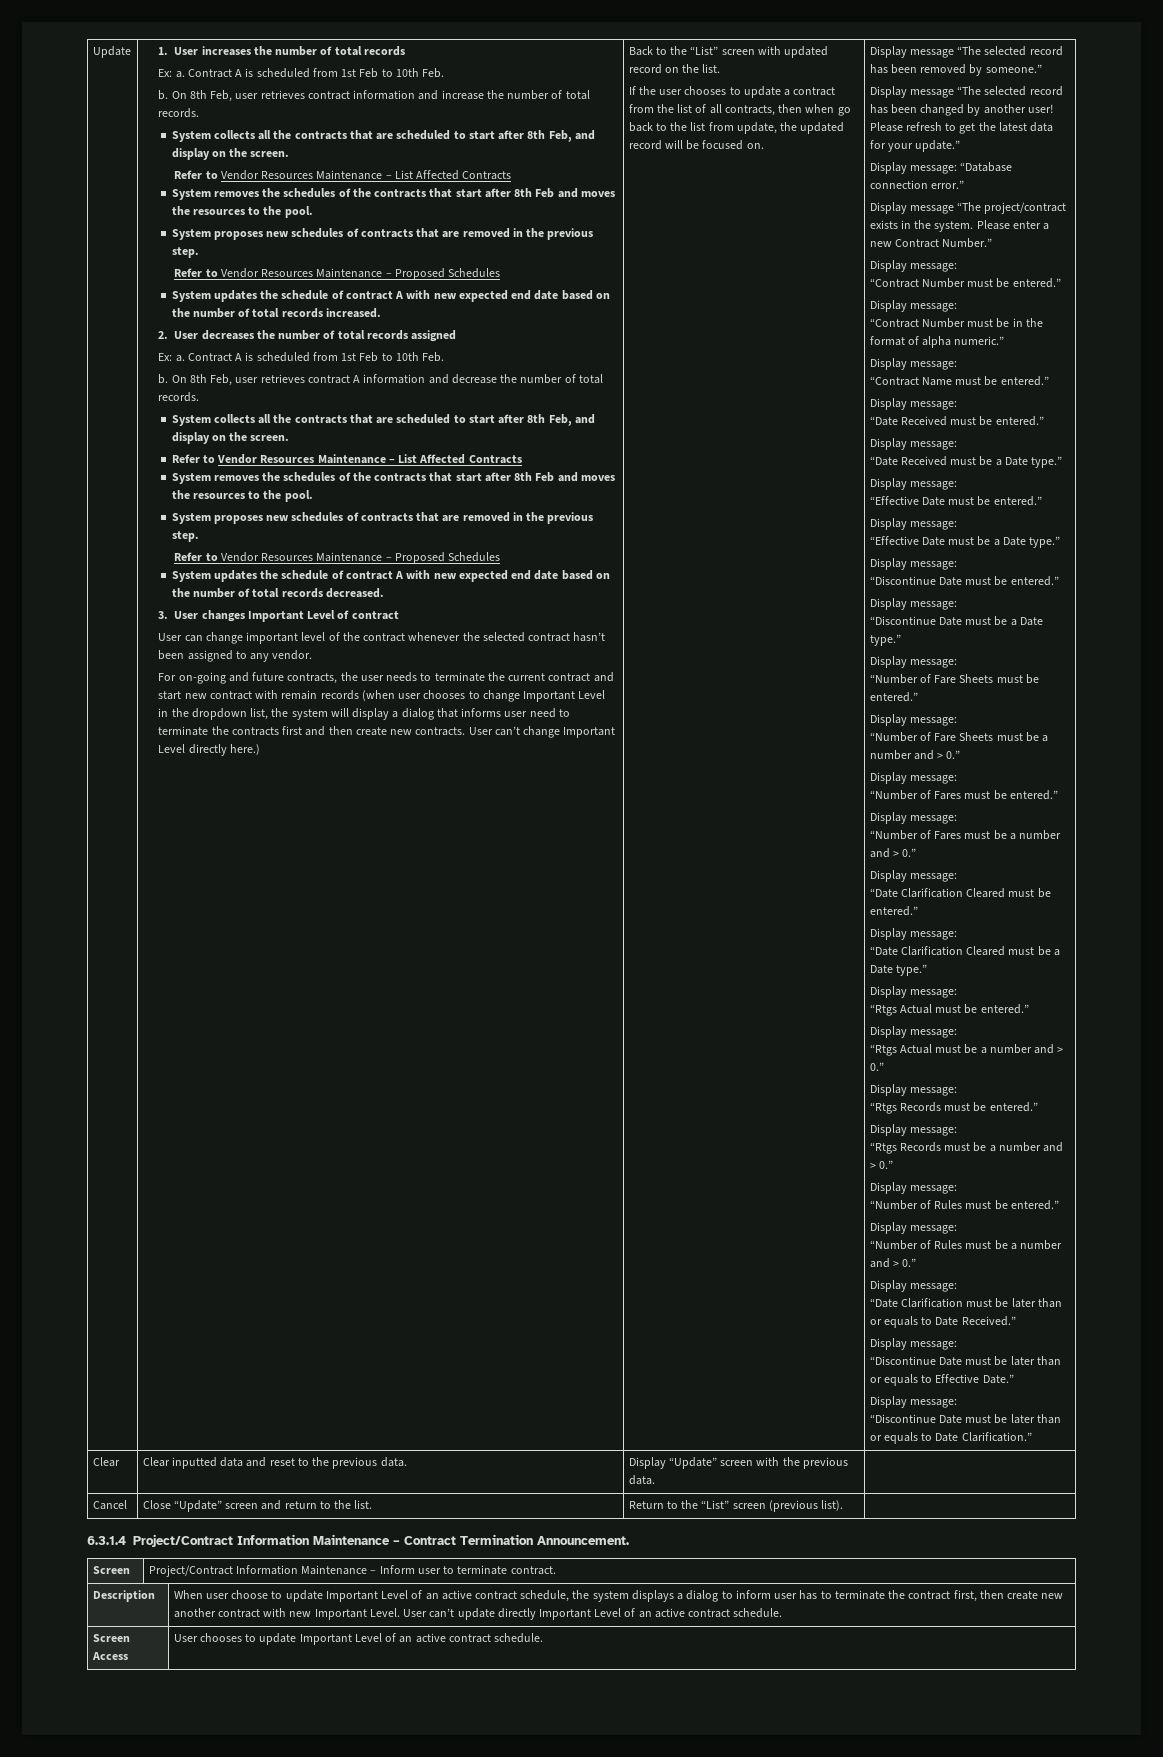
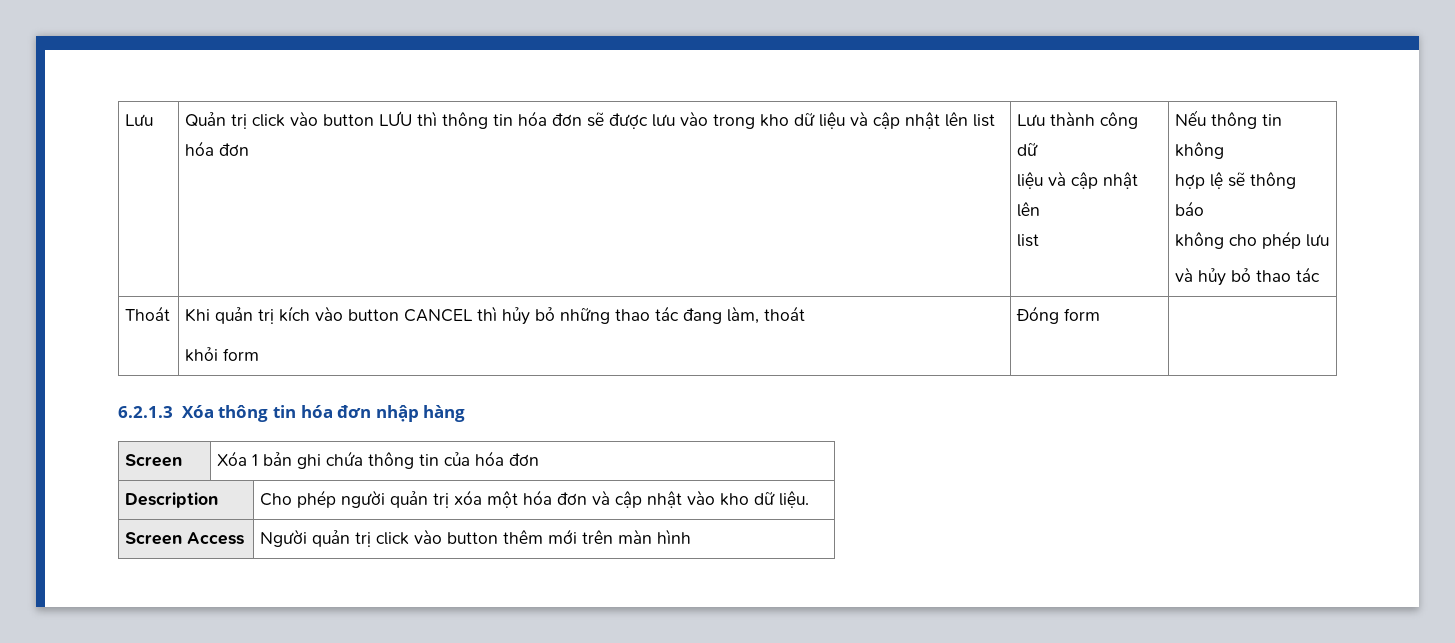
- Update | 1. User increases the number of total records
- Ex: a. Contract A is scheduled from 1st Feb to 10th Feb.
- b. On 8th Feb, user retrieves contract information and increase the number of total records.
- System collects all the contracts that are scheduled to start after 8th Feb, and display on the screen.
- Refer to Vendor Resources Maintenance – List Affected Contracts
- System removes the schedules of the contracts that start after 8th Feb and moves the resources to the pool.
- System proposes new schedules of contracts that are removed in the previous step.
- Refer to Vendor Resources Maintenance – Proposed Schedules
- System updates the schedule of contract A with new expected end date based on the number of total records increased.
- 2. User decreases the number of total records assigned
- Ex: a. Contract A is scheduled from 1st Feb to 10th Feb.
- b. On 8th Feb, user retrieves contract A information and decrease the number of total records.
- System collects all the contracts that are scheduled to start after 8th Feb, and display on the screen.
- Refer to Vendor Resources Maintenance – List Affected Contracts
- System removes the schedules of the contracts that start after 8th Feb and moves the resources to the pool.
- System proposes new schedules of contracts that are removed in the previous step.
- Refer to Vendor Resources Maintenance – Proposed Schedules
- System updates the schedule of contract A with new expected end date based on the number of total records decreased.
- 3. User changes Important Level of contract
- User can change important level of the contract whenever the selected contract hasn’t been assigned to any vendor.
- For on-going and future contracts, the user needs to terminate the current contract and start new contract with remain records (when user chooses to change Important Level in the dropdown list, the system will display a dialog that informs user need to terminate the contracts first and then create new contracts. User can’t change Important Level directly here.) | Back to the “List” screen with updated record on the list.
- If the user chooses to update a contract from the list of all contracts, then when go back to the list from update, the updated record will be focused on. | Display message “The selected record has been removed by someone.”
- Display message “The selected record has been changed by another user! Please refresh to get the latest data for your update.”
- Display message: “Database connection error.”
- Display message “The project/contract exists in the system. Please enter a new Contract Number.”
- Display message:
- “Contract Number must be entered.”
- Display message:
- “Contract Number must be in the format of alpha numeric.”
- Display message:
- “Contract Name must be entered.”
- Display message:
- “Date Received must be entered.”
- Display message:
- “Date Received must be a Date type.”
- Display message:
- “Effective Date must be entered.”
- Display message:
- “Effective Date must be a Date type.”
- Display message:
- “Discontinue Date must be entered.”
- Display message:
- “Discontinue Date must be a Date type.”
- Display message:
- “Number of Fare Sheets must be entered.”
- Display message:
- “Number of Fare Sheets must be a number and > 0.”
- Display message:
- “Number of Fares must be entered.”
- Display message:
- “Number of Fares must be a number and > 0.”
- Display message:
- “Date Clarification Cleared must be entered.”
- Display message:
- “Date Clarification Cleared must be a Date type.”
- Display message:
- “Rtgs Actual must be entered.”
- Display message:
- “Rtgs Actual must be a number and > 0.”
- Display message:
- “Rtgs Records must be entered.”
- Display message:
- “Rtgs Records must be a number and > 0.”
- Display message:
- “Number of Rules must be entered.”
- Display message:
- “Number of Rules must be a number and > 0.”
- Display message:
- “Date Clarification must be later than or equals to Date Received.”
- Display message:
- “Discontinue Date must be later than or equals to Effective Date.”
- Display message:
- “Discontinue Date must be later than or equals to Date Clarification.”
- Clear | Clear inputted data and reset to the previous data. | Display “Update” screen with the previous data. |
- Cancel | Close “Update” screen and return to the list. | Return to the “List” screen (previous list). |
- 6.3.1.4 Project/Contract Information Maintenance – Contract Termination Announcement.
- Screen | Project/Contract Information Maintenance – Inform user to terminate contract.
- Description | When user choose to update Important Level of an active contract schedule, the system displays a dialog to inform user has to terminate the contract first, then create new another contract with new Important Level. User can’t update directly Important Level of an active contract schedule.
- Screen Access | User chooses to update Important Level of an active contract schedule.
+ Lưu | Quản trị click vào button LƯU thì thông tin hóa đơn sẽ được lưu vào trong kho dữ liệu và cập nhật lên list hóa đơn | Lưu thành công dữ
+ liệu và cập nhật lên
+ list | Nếu thông tin không
+ hợp lệ sẽ thông báo
+ không cho phép lưu
+ và hủy bỏ thao tác
+ Thoát | Khi quản trị kích vào button CANCEL thì hủy bỏ những thao tác đang làm, thoát
+ khỏi form | Đóng form |
+ 6.2.1.3 Xóa thông tin hóa đơn nhập hàng
+ Screen | Xóa 1 bản ghi chứa thông tin của hóa đơn
+ Description | Cho phép người quản trị xóa một hóa đơn và cập nhật vào kho dữ liệu.
+ Screen Access | Người quản trị click vào button thêm mới trên màn hình

